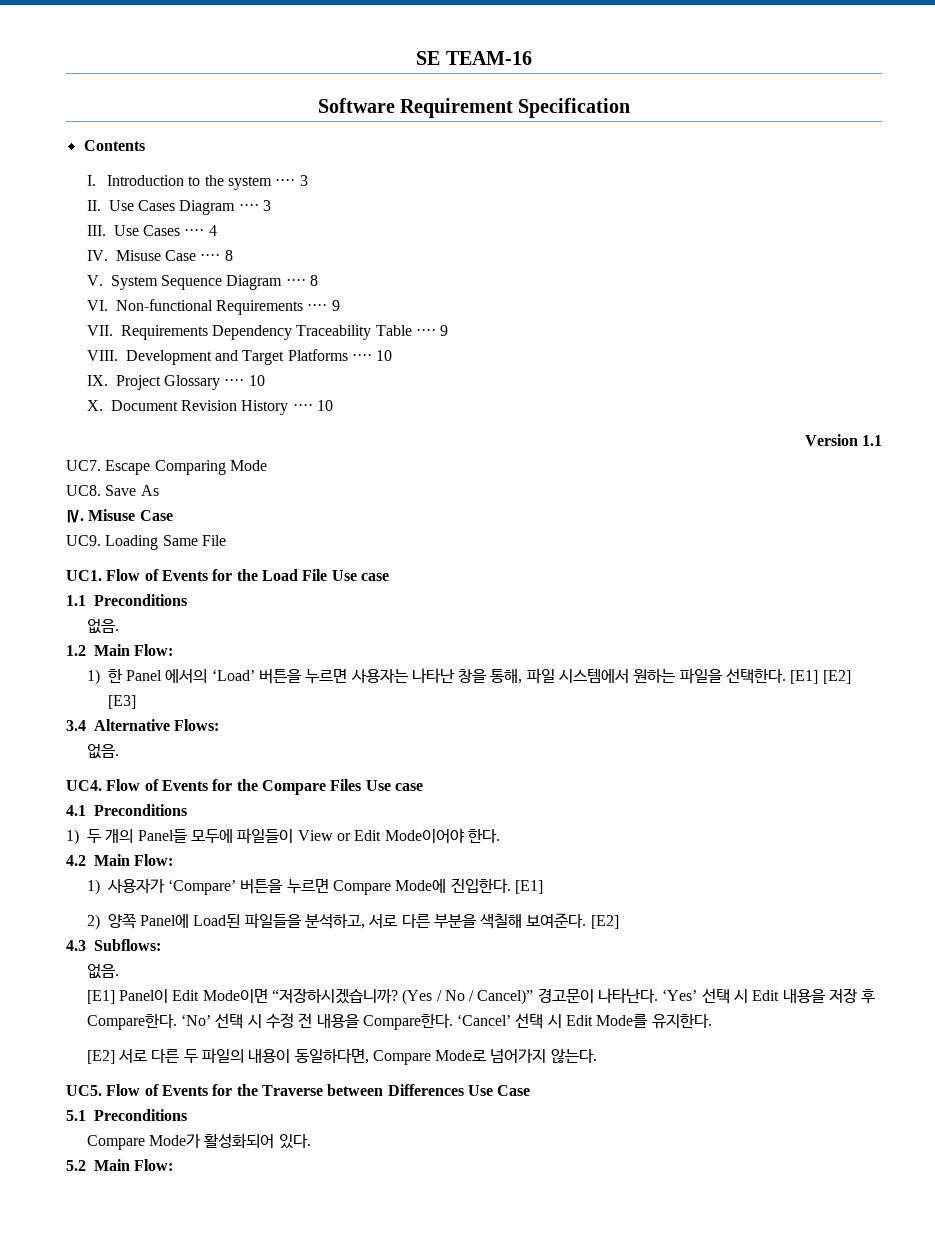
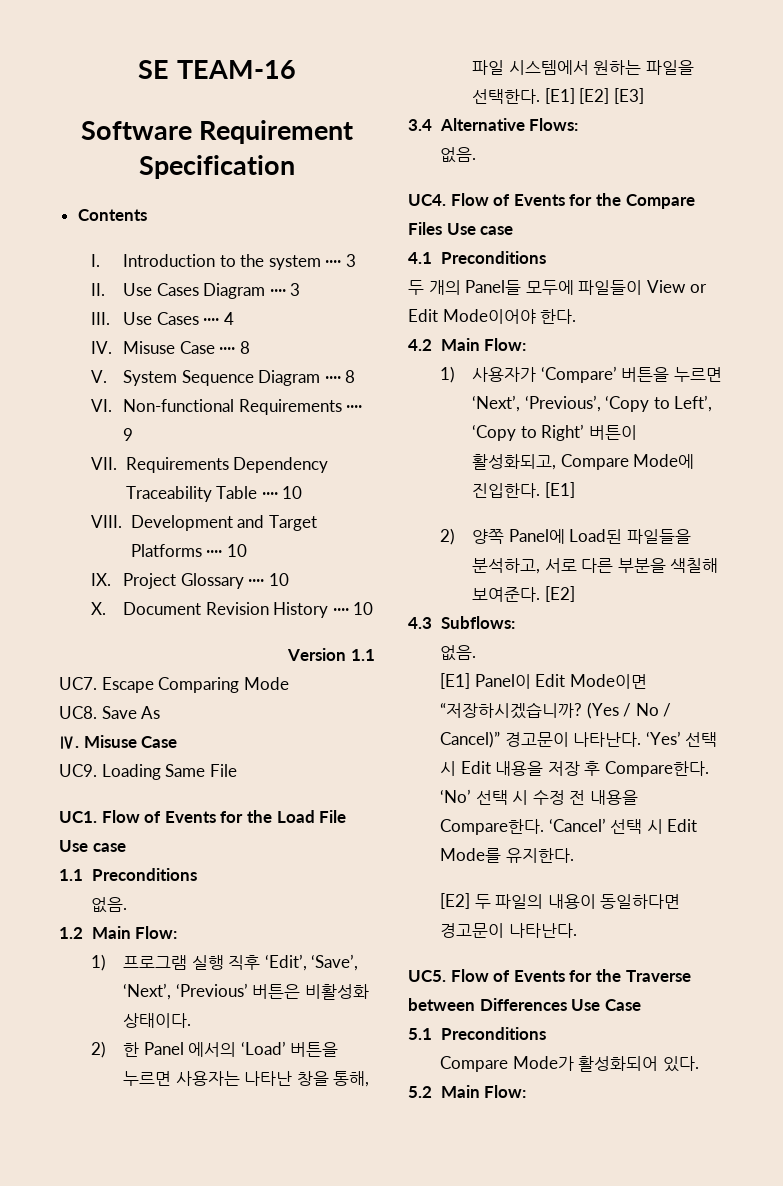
- VII. Requirements Dependency Traceability Table ···· 9
+ VII. Requirements Dependency Traceability Table ···· 10
- 1) 한 Panel 에서의 ‘Load’ 버튼을 누르면 사용자는 나타난 창을 통해, 파일 시스템에서 원하는 파일을 선택한다.
+ 1) 프로그램 실행 직후 ‘Edit’, ‘Save’, ‘Next’, ‘Previous’ 버튼은 비활성화 상태이다.
+ 2) 한 Panel 에서의 ‘Load’ 버튼을 누르면 사용자는 나타난 창을 통해, 파일 시스템에서 원하는 파일을 선택한다.
- 1) 두 개의 Panel들 모두에 파일들이 View or Edit Mode이어야 한다.
+ 두 개의 Panel들 모두에 파일들이 View or Edit Mode이어야 한다.
- 1) 사용자가 ‘Compare’ 버튼을 누르면 Compare Mode에 진입한다.
+ 1) 사용자가 ‘Compare’ 버튼을 누르면 ‘Next’, ‘Previous’, ‘Copy to Left’, ‘Copy to Right’ 버튼이 활성화되고, Compare Mode에 진입한다.
- [E2] 서로 다른 두 파일의 내용이 동일하다면, Compare Mode로 넘어가지 않는다.
+ [E2] 두 파일의 내용이 동일하다면 경고문이 나타난다.

